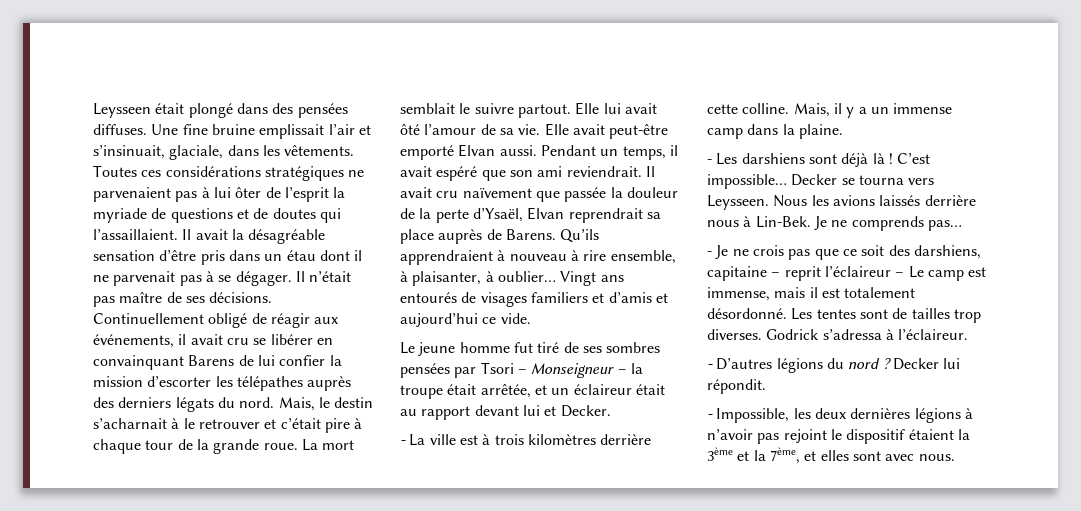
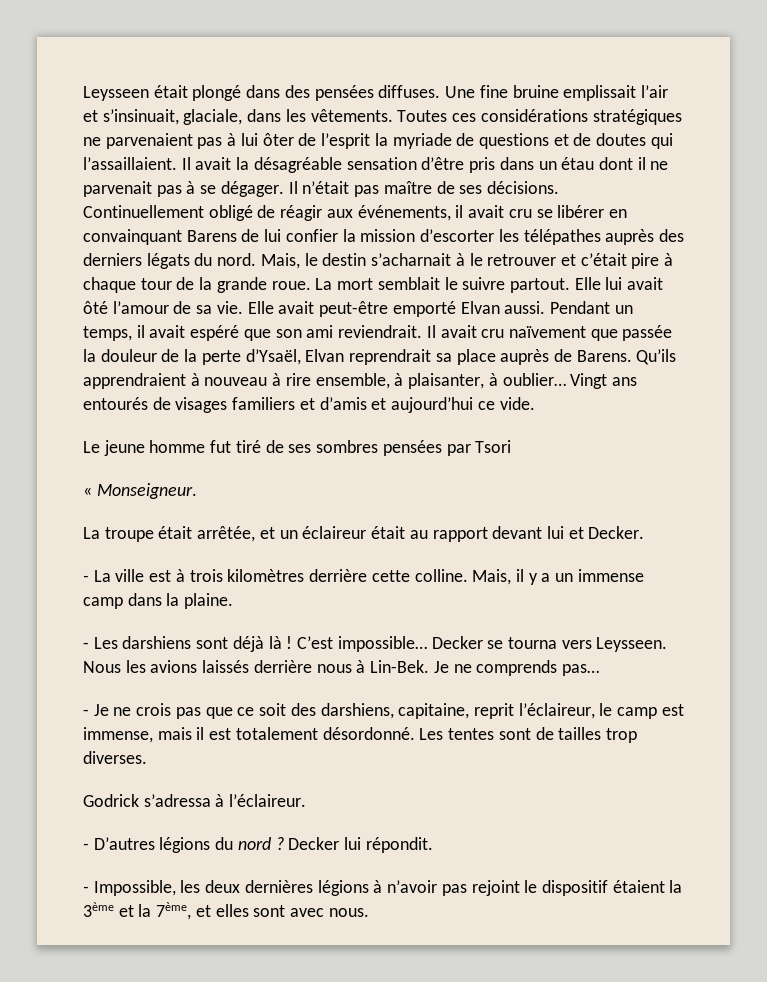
- Le jeune homme fut tiré de ses sombres pensées par Tsori – Monseigneur – la troupe était arrêtée, et un éclaireur était au rapport devant lui et Decker.
+ Le jeune homme fut tiré de ses sombres pensées par Tsori
+ « Monseigneur.
+ La troupe était arrêtée, et un éclaireur était au rapport devant lui et Decker.
- - Je ne crois pas que ce soit des darshiens, capitaine – reprit l’éclaireur – Le camp est immense, mais il est totalement désordonné.
+ - Je ne crois pas que ce soit des darshiens, capitaine, reprit l’éclaireur, le camp est immense, mais il est totalement désordonné.
- Les tentes sont de tailles trop diverses. Godrick s’adressa à l’éclaireur.
+ Les tentes sont de tailles trop diverses.
+ Godrick s’adressa à l’éclaireur.

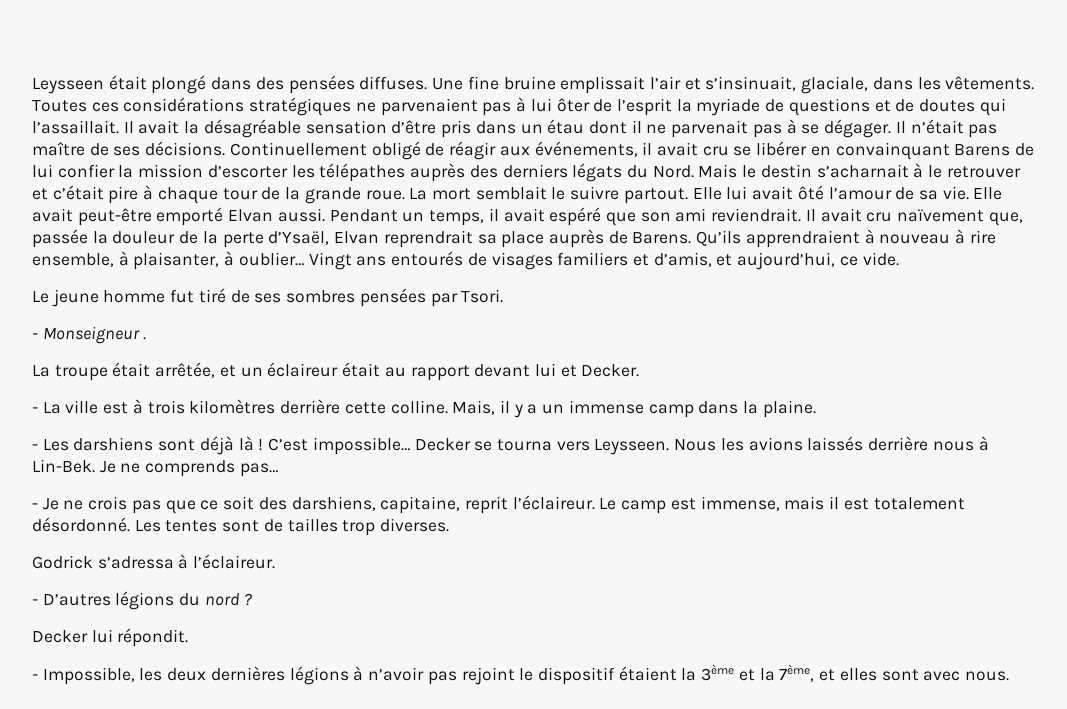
- Toutes ces considérations stratégiques ne parvenaient pas à lui ôter de l’esprit la myriade de questions et de doutes qui l’assaillaient.
+ Toutes ces considérations stratégiques ne parvenaient pas à lui ôter de l’esprit la myriade de questions et de doutes qui l’assaillait.
- Continuellement obligé de réagir aux événements, il avait cru se libérer en convainquant Barens de lui confier la mission d’escorter les télépathes auprès des derniers légats du nord. Mais, le destin s’acharnait à le retrouver et c’était pire à chaque tour de la grande roue.
+ Continuellement obligé de réagir aux événements, il avait cru se libérer en convainquant Barens de lui confier la mission d’escorter les télépathes auprès des derniers légats du Nord. Mais le destin s’acharnait à le retrouver et c’était pire à chaque tour de la grande roue.
- Il avait cru naïvement que passée la douleur de la perte d’Ysaël, Elvan reprendrait sa place auprès de Barens.
+ Il avait cru naïvement que, passée la douleur de la perte d’Ysaël, Elvan reprendrait sa place auprès de Barens.
- Vingt ans entourés de visages familiers et d’amis et aujourd’hui ce vide.
+ Vingt ans entourés de visages familiers et d’amis, et aujourd’hui, ce vide.
- Le jeune homme fut tiré de ses sombres pensées par Tsori
- « Monseigneur.
+ Le jeune homme fut tiré de ses sombres pensées par Tsori.
+ - Monseigneur .
- - Je ne crois pas que ce soit des darshiens, capitaine, reprit l’éclaireur, le camp est immense, mais il est totalement désordonné.
+ - Je ne crois pas que ce soit des darshiens, capitaine, reprit l’éclaireur. Le camp est immense, mais il est totalement désordonné.
- - D’autres légions du nord ? Decker lui répondit.
+ - D’autres légions du nord ?
+ Decker lui répondit.

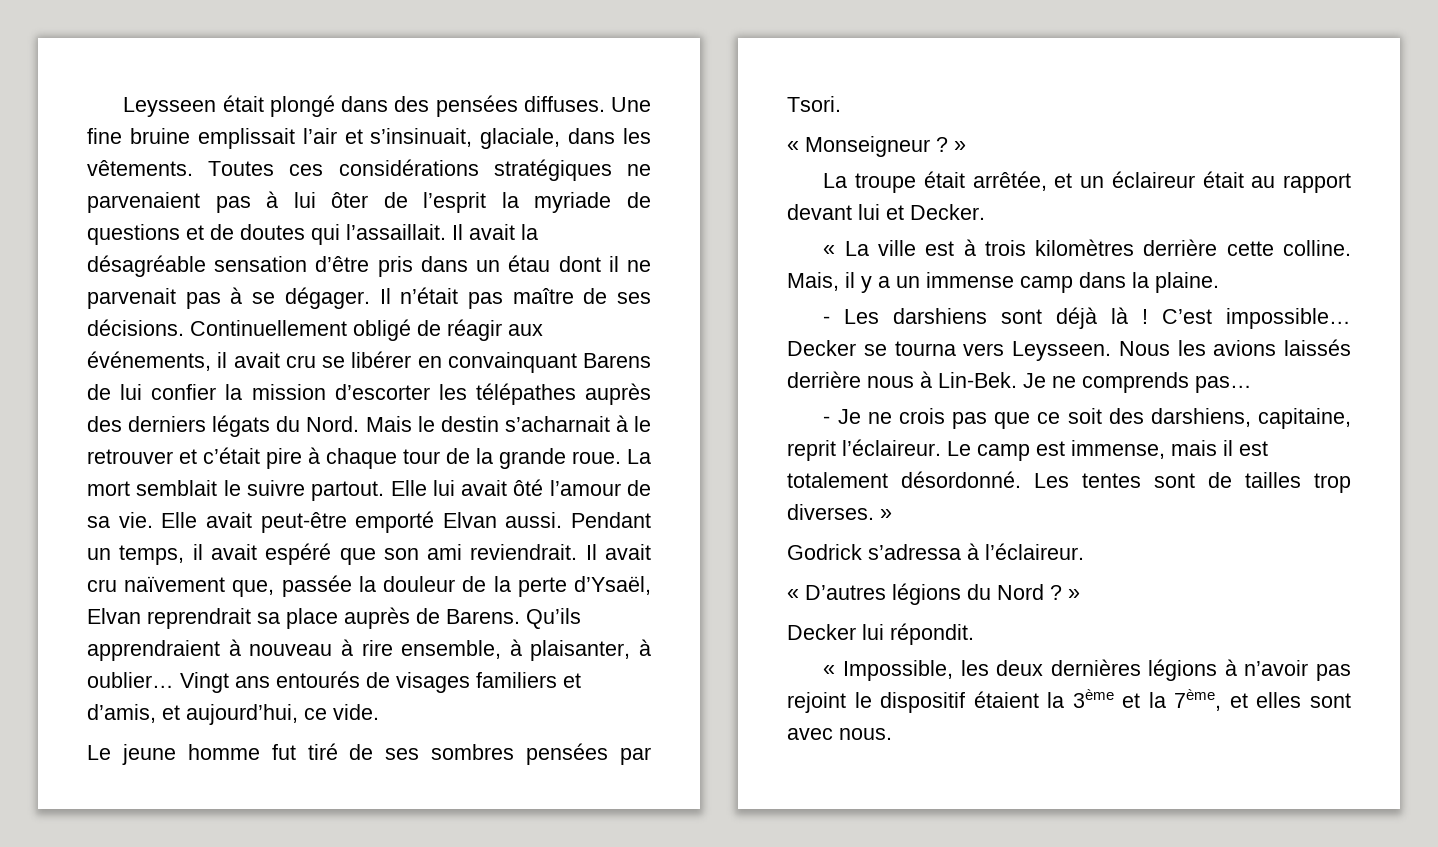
- - Monseigneur .
+ « Monseigneur ? »
- - La ville est à trois kilomètres derrière cette colline.
+ « La ville est à trois kilomètres derrière cette colline.
- Les tentes sont de tailles trop diverses.
+ Les tentes sont de tailles trop diverses. »
- - D’autres légions du nord ?
+ « D’autres légions du Nord ? »
- - Impossible, les deux dernières légions à n’avoir pas rejoint le dispositif étaient la 3ème et la 7ème, et elles sont avec nous.
+ « Impossible, les deux dernières légions à n’avoir pas rejoint le dispositif étaient la 3ème et la 7ème, et elles sont avec nous.

